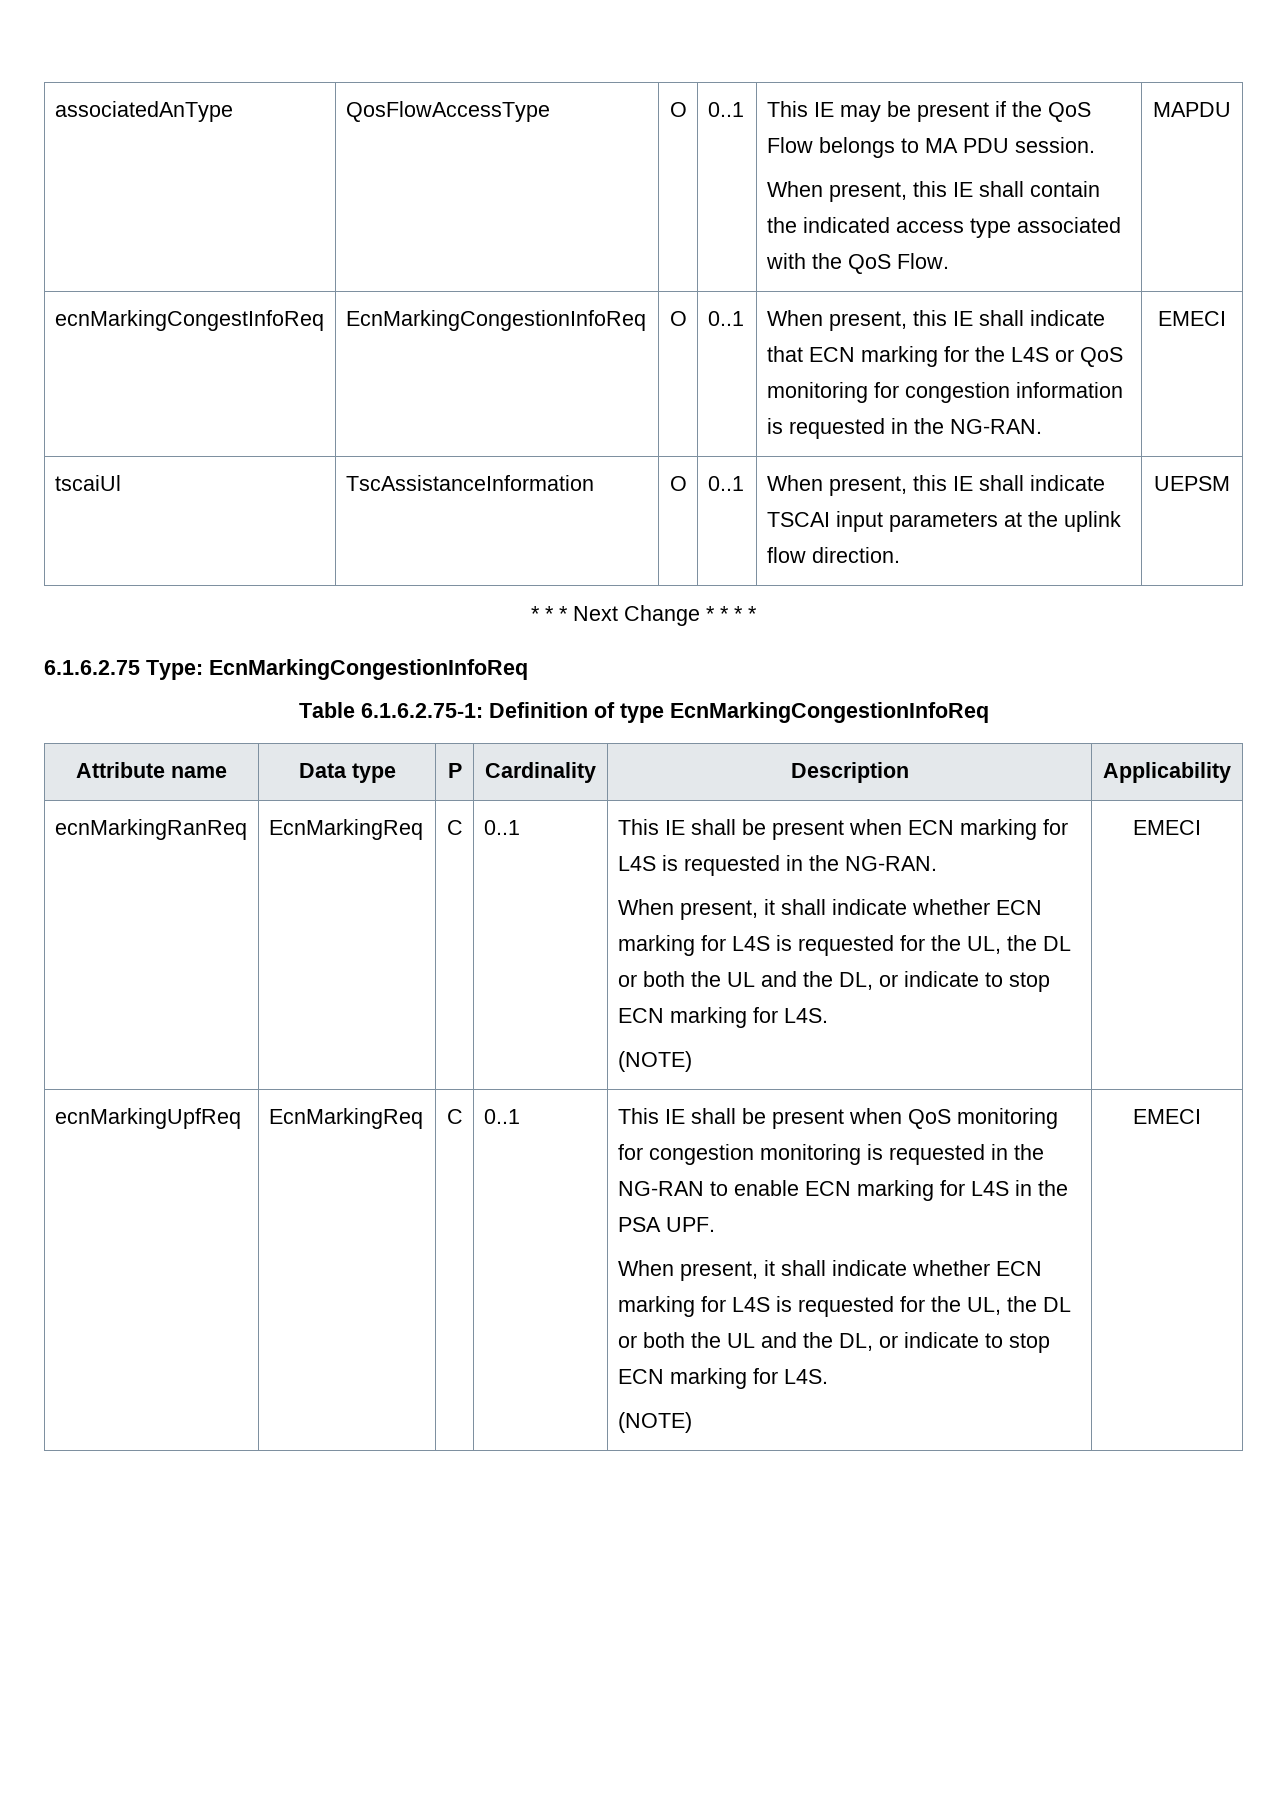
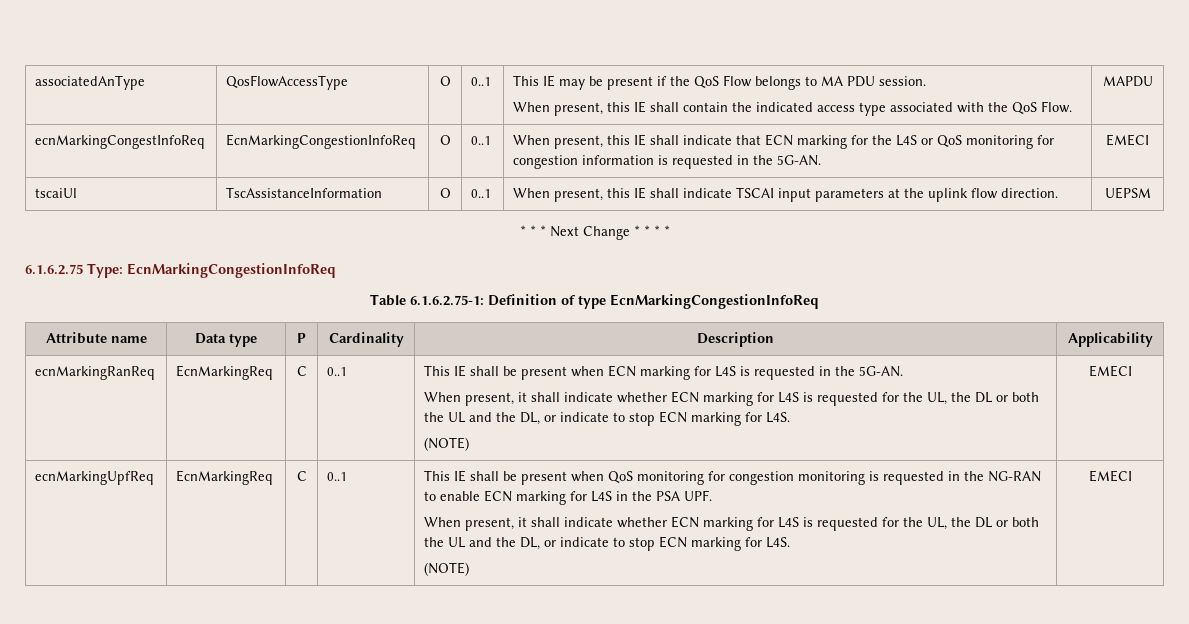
- ecnMarkingCongestInfoReq | EcnMarkingCongestionInfoReq | O | 0..1 | When present, this IE shall indicate that ECN marking for the L4S or QoS monitoring for congestion information is requested in the NG-RAN. | EMECI
+ ecnMarkingCongestInfoReq | EcnMarkingCongestionInfoReq | O | 0..1 | When present, this IE shall indicate that ECN marking for the L4S or QoS monitoring for congestion information is requested in the 5G-AN. | EMECI
- This IE shall be present when ECN marking for L4S is requested in the NG-RAN.
+ This IE shall be present when ECN marking for L4S is requested in the 5G-AN.

